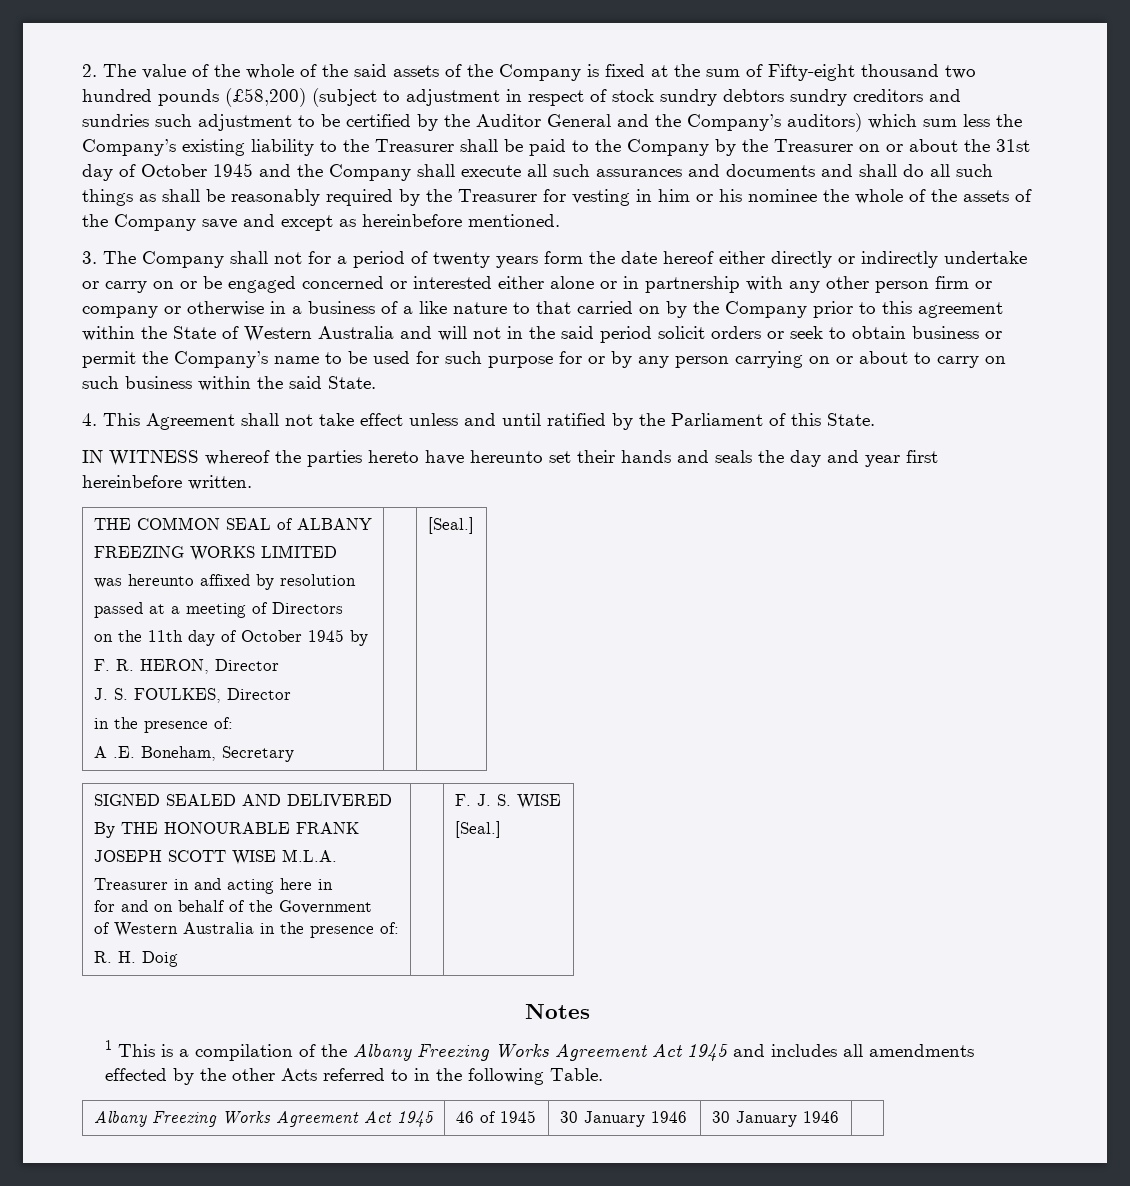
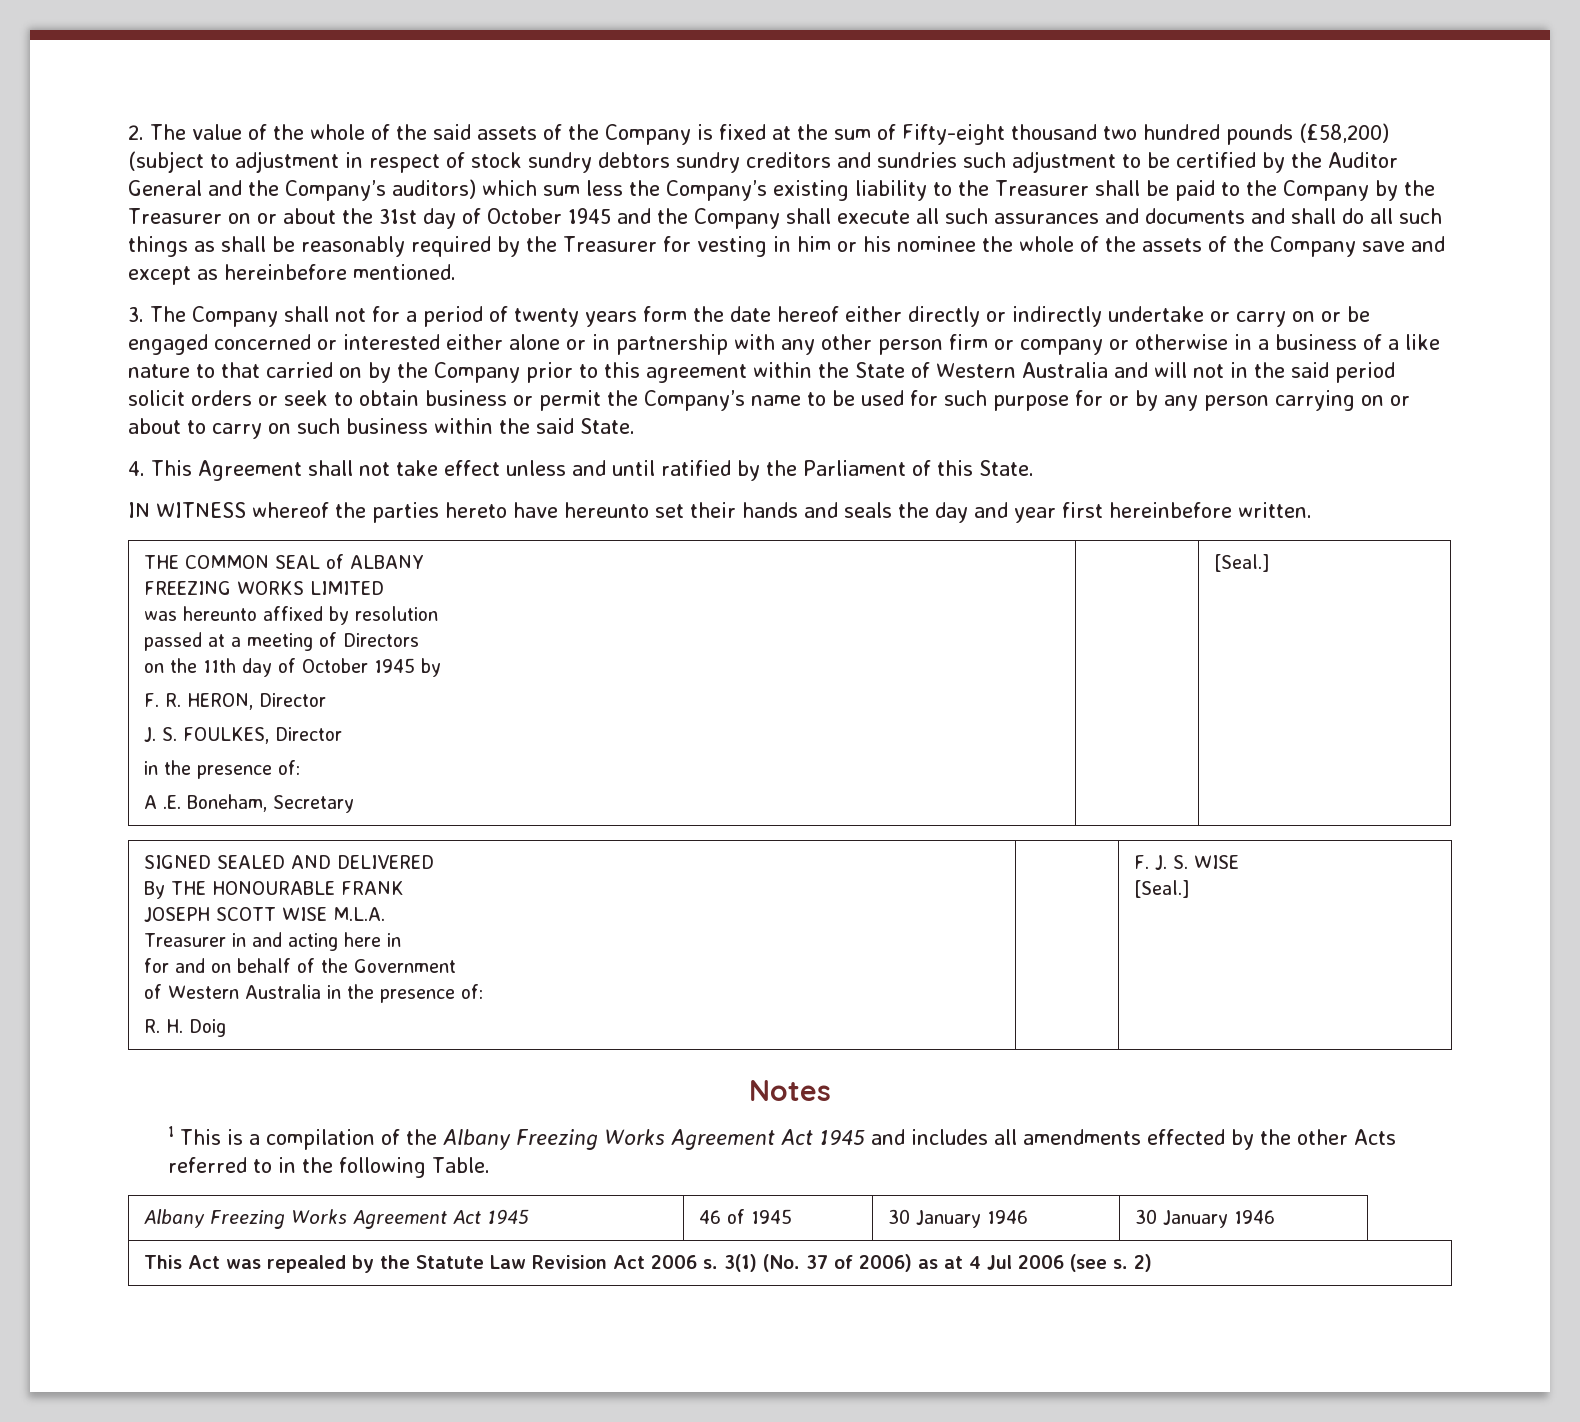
- Albany Freezing Works Agreement Act 1945 | 46 of 1945 | 30 January 1946 | 30 January 1946 |
+ Albany Freezing Works Agreement Act 1945 | 46 of 1945 | 30 January 1946 | 30 January 1946
+ This Act was repealed by the Statute Law Revision Act 2006 s. 3(1) (No. 37 of 2006) as at 4 Jul 2006 (see s. 2)

